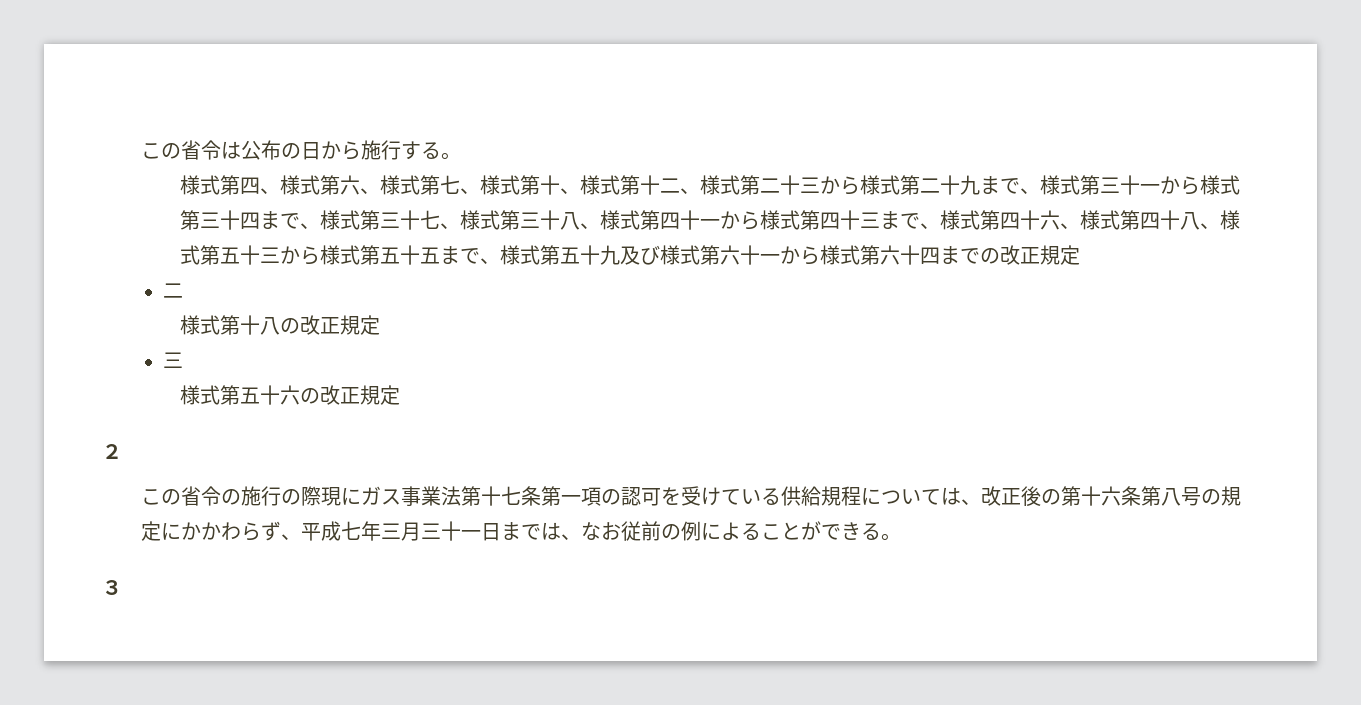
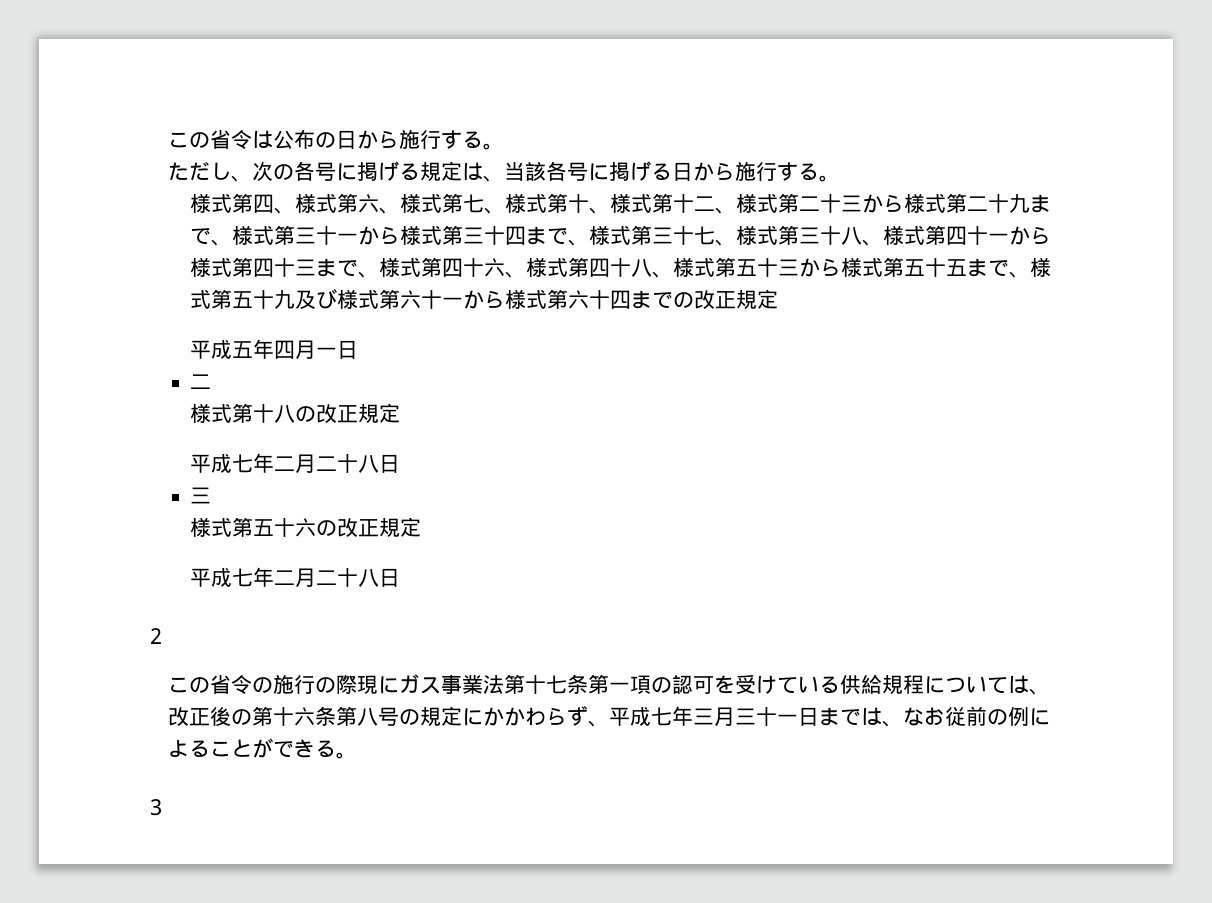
+ ただし、次の各号に掲げる規定は、当該各号に掲げる日から施行する。
+ 平成五年四月一日
  様式第十八の改正規定
+ 平成七年二月二十八日
  様式第五十六の改正規定
+ 平成七年二月二十八日

